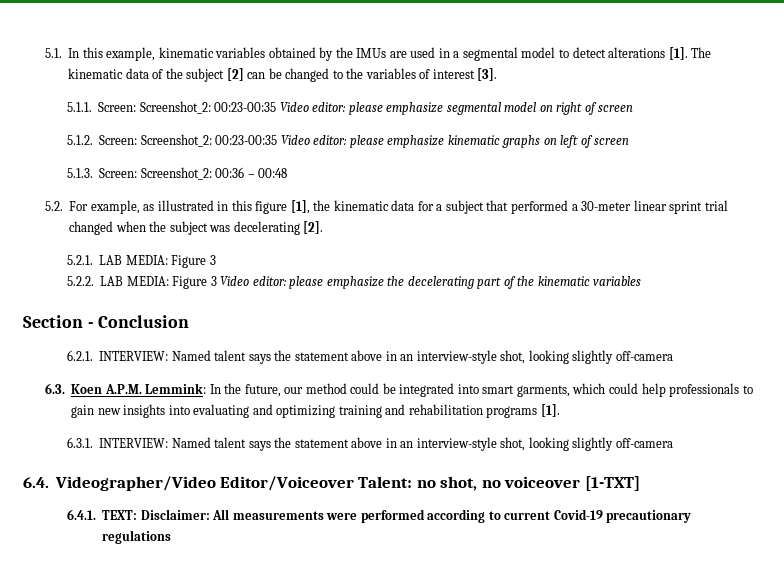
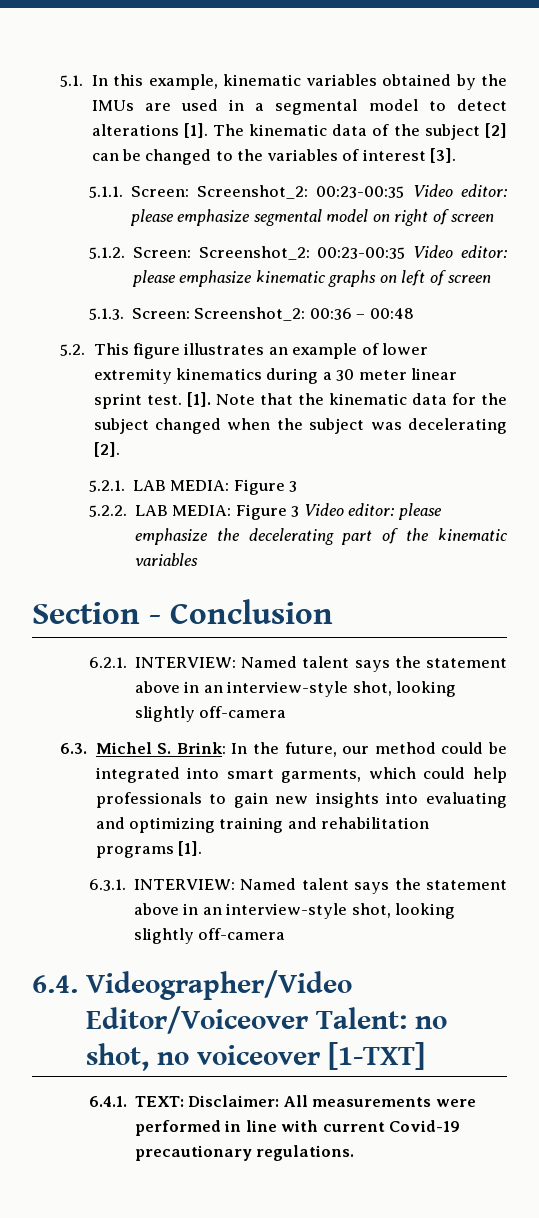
- 5.2. For example, as illustrated in this figure [1], the kinematic data for a subject that performed a 30-meter linear sprint trial changed when the subject was decelerating [2].
+ 5.2. This figure illustrates an example of lower extremity kinematics during a 30 meter linear sprint test. [1]. Note that the kinematic data for the subject changed when the subject was decelerating [2].
- 6.3. Koen A.P.M. Lemmink: In the future, our method could be integrated into smart garments, which could help professionals to gain new insights into evaluating and optimizing training and rehabilitation programs [1].
+ 6.3. Michel S. Brink: In the future, our method could be integrated into smart garments, which could help professionals to gain new insights into evaluating and optimizing training and rehabilitation programs [1].
- 6.4.1. TEXT: Disclaimer: All measurements were performed according to current Covid-19 precautionary regulations
+ 6.4.1. TEXT: Disclaimer: All measurements were performed in line with current Covid-19 precautionary regulations.

